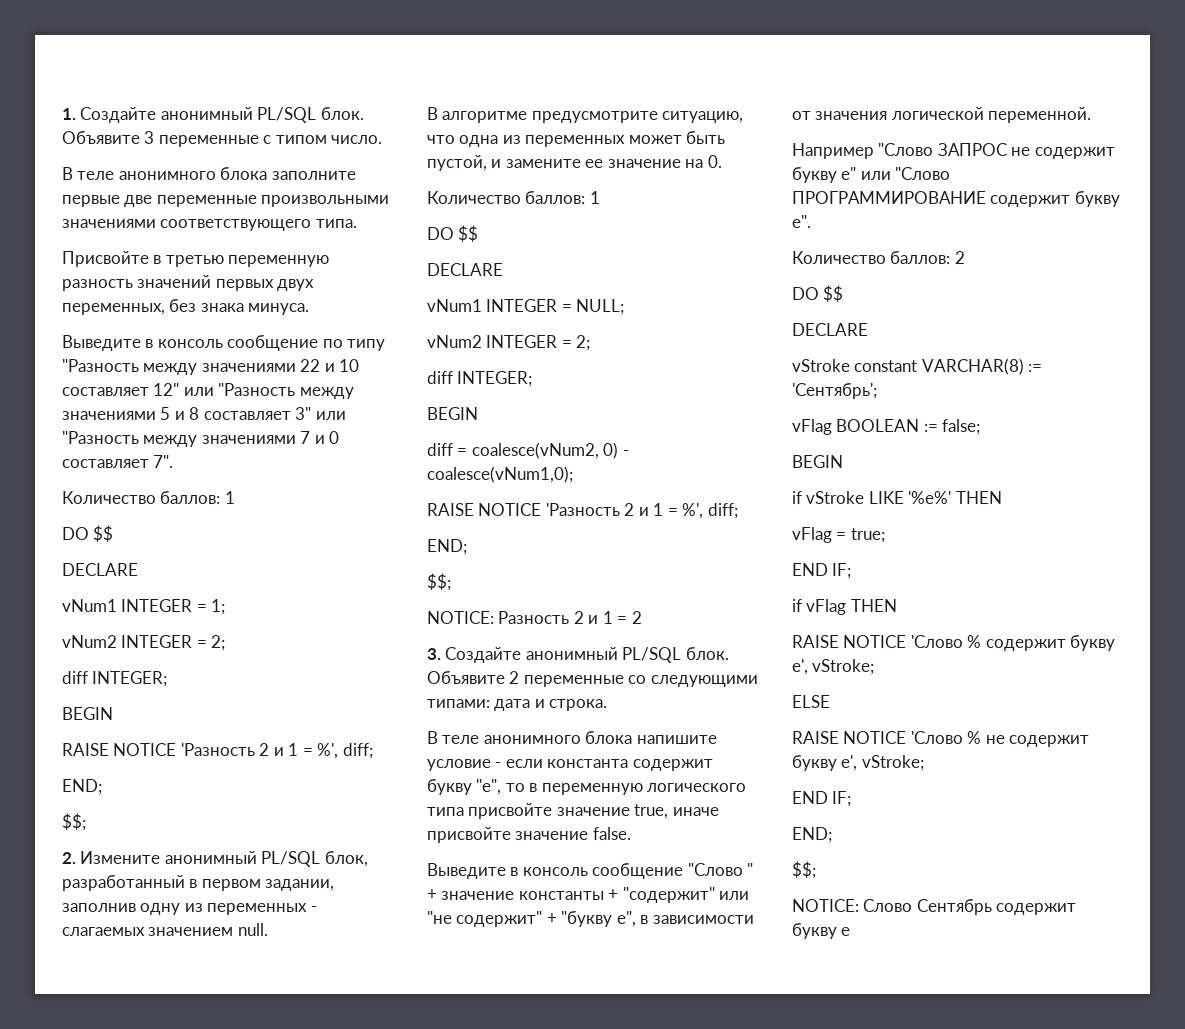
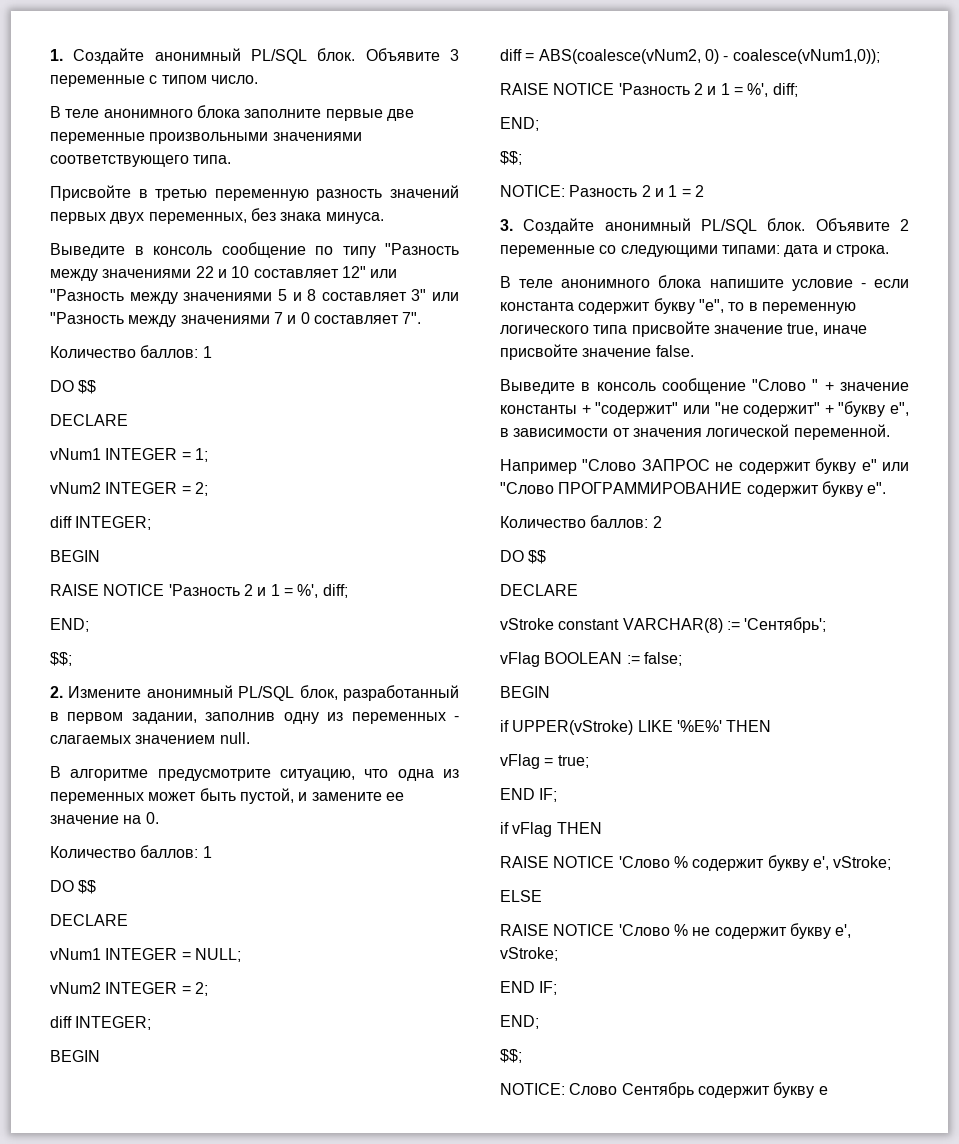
- diff = coalesce(vNum2, 0) - coalesce(vNum1,0);
+ diff = ABS(coalesce(vNum2, 0) - coalesce(vNum1,0));
- if vStroke LIKE '%е%' THEN
+ if UPPER(vStroke) LIKE '%Е%' THEN

